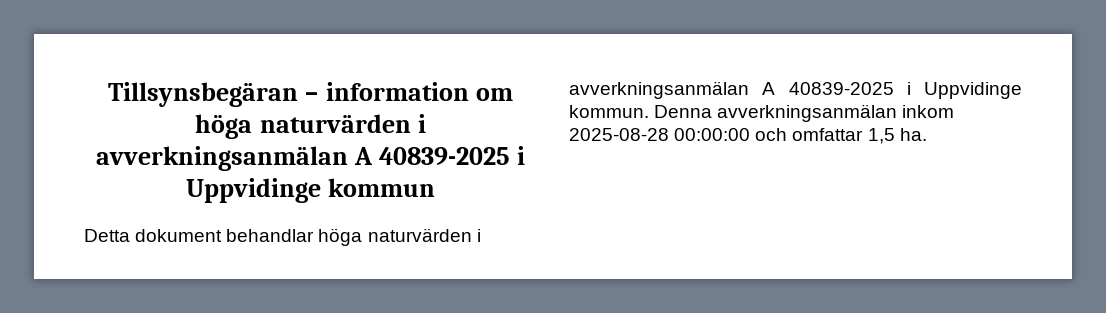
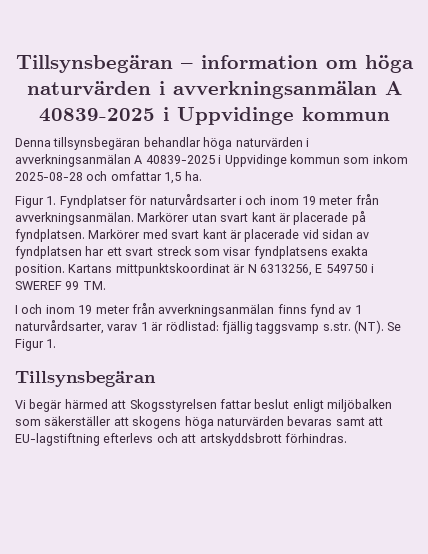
- Detta dokument behandlar höga naturvärden i avverkningsanmälan A 40839-2025 i Uppvidinge kommun. Denna avverkningsanmälan inkom 2025-08-28 00:00:00 och omfattar 1,5 ha.
+ Denna tillsynsbegäran behandlar höga naturvärden i avverkningsanmälan A 40839-2025 i Uppvidinge kommun som inkom 2025-08-28 och omfattar 1,5 ha.
+ Figur 1. Fyndplatser för naturvårdsarter i och inom 19 meter från avverkningsanmälan. Markörer utan svart kant är placerade på fyndplatsen. Markörer med svart kant är placerade vid sidan av fyndplatsen har ett svart streck som visar fyndplatsens exakta position. Kartans mittpunktskoordinat är N 6313256, E 549750 i SWEREF 99 TM.
+ I och inom 19 meter från avverkningsanmälan finns fynd av 1 naturvårdsarter, varav 1 är rödlistad: fjällig taggsvamp s.str. (NT). Se Figur 1.
+ Tillsynsbegäran
+ Vi begär härmed att Skogsstyrelsen fattar beslut enligt miljöbalken som säkerställer att skogens höga naturvärden bevaras samt att EU-lagstiftning efterlevs och att artskyddsbrott förhindras.

